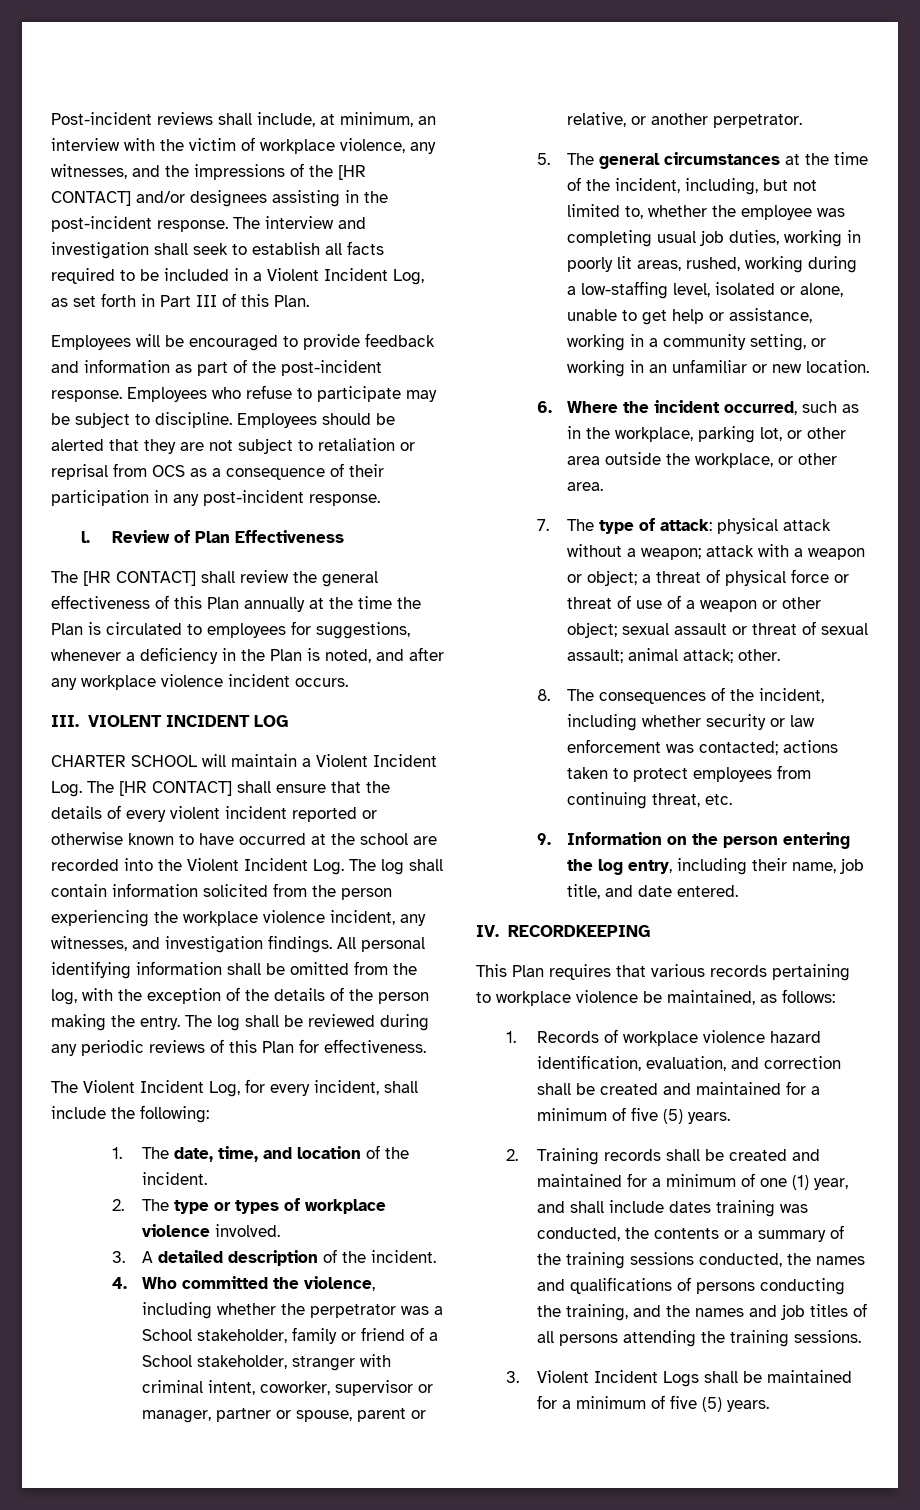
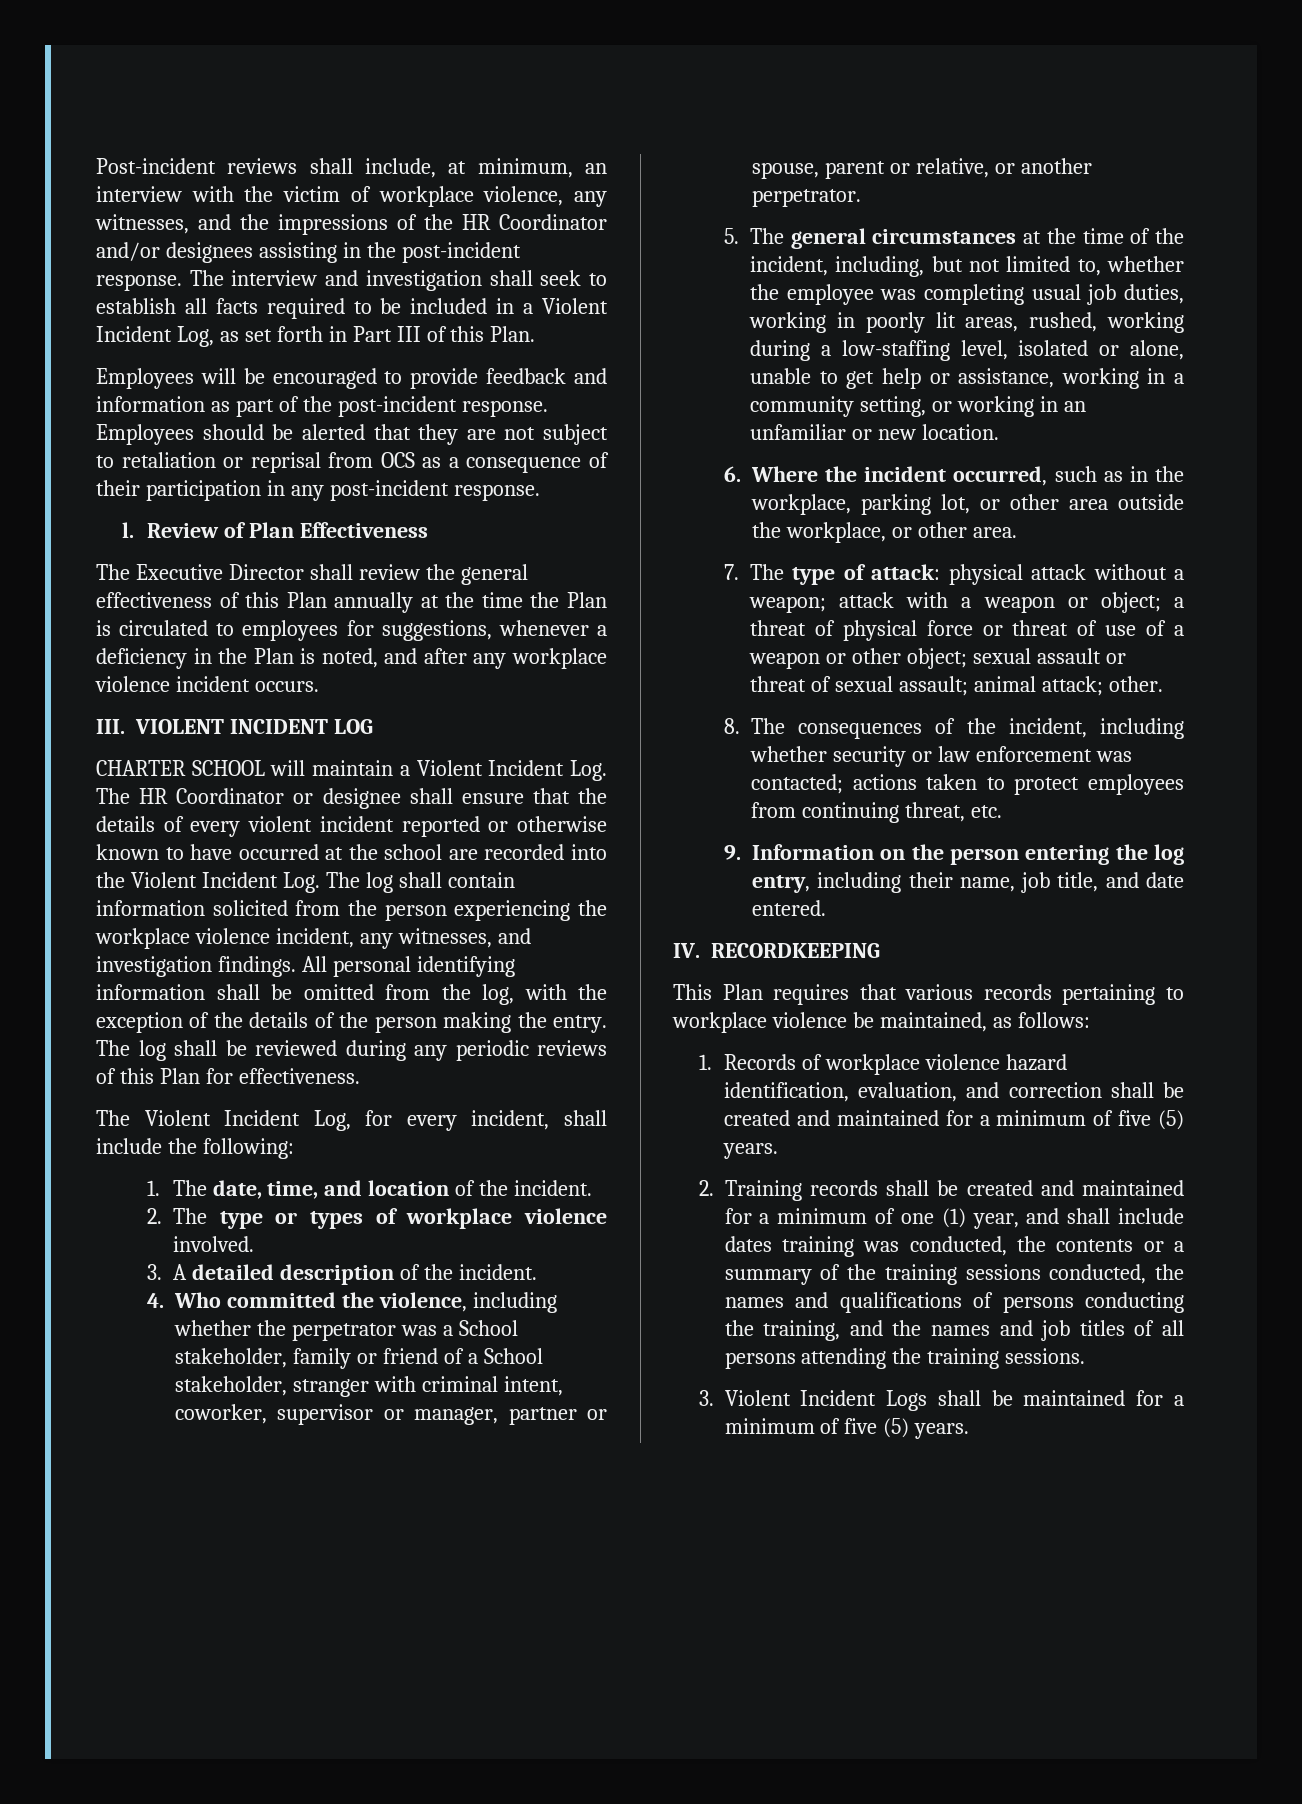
- Post-incident reviews shall include, at minimum, an interview with the victim of workplace violence, any witnesses, and the impressions of the [HR CONTACT] and/or designees assisting in the post-incident response.
+ Post-incident reviews shall include, at minimum, an interview with the victim of workplace violence, any witnesses, and the impressions of the HR Coordinator and/or designees assisting in the post-incident response.
- Employees who refuse to participate may be subject to discipline. Employees should be alerted that they are not subject to retaliation or reprisal from OCS as a consequence of their participation in any post-incident response.
+ Employees should be alerted that they are not subject to retaliation or reprisal from OCS as a consequence of their participation in any post-incident response.
- The [HR CONTACT] shall review the general effectiveness of this Plan annually at the time the Plan is circulated to employees for suggestions, whenever a deficiency in the Plan is noted, and after any workplace violence incident occurs.
+ The Executive Director shall review the general effectiveness of this Plan annually at the time the Plan is circulated to employees for suggestions, whenever a deficiency in the Plan is noted, and after any workplace violence incident occurs.
- CHARTER SCHOOL will maintain a Violent Incident Log. The [HR CONTACT] shall ensure that the details of every violent incident reported or otherwise known to have occurred at the school are recorded into the Violent Incident Log. The log shall contain information solicited from the person experiencing the workplace violence incident, any witnesses, and investigation findings.
+ CHARTER SCHOOL will maintain a Violent Incident Log. The HR Coordinator or designee shall ensure that the details of every violent incident reported or otherwise known to have occurred at the school are recorded into the Violent Incident Log. The log shall contain information solicited from the person experiencing the workplace violence incident, any witnesses, and investigation findings.

